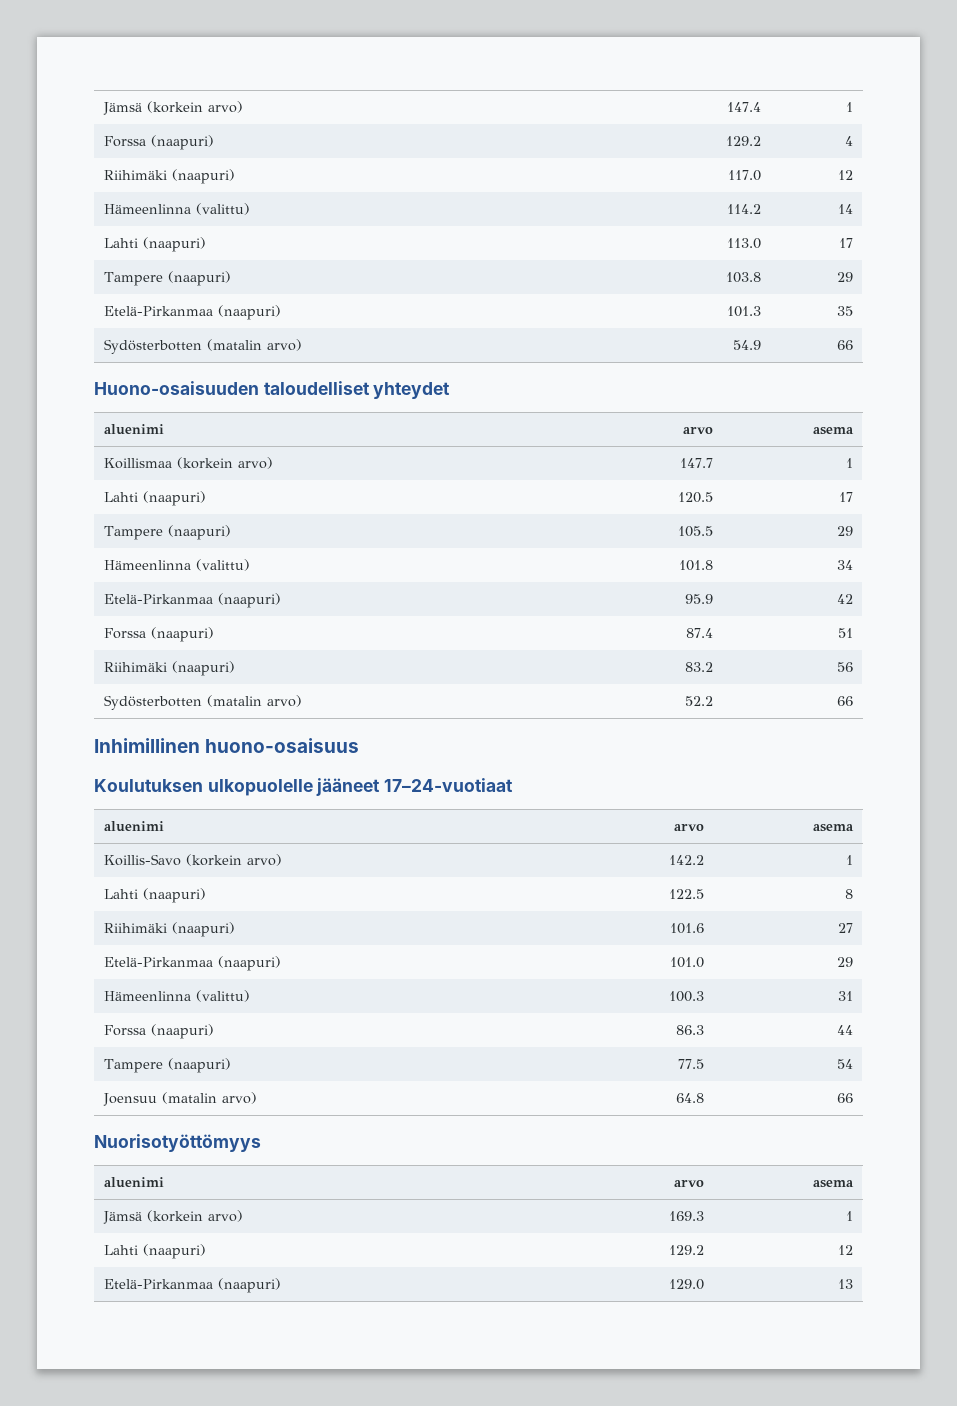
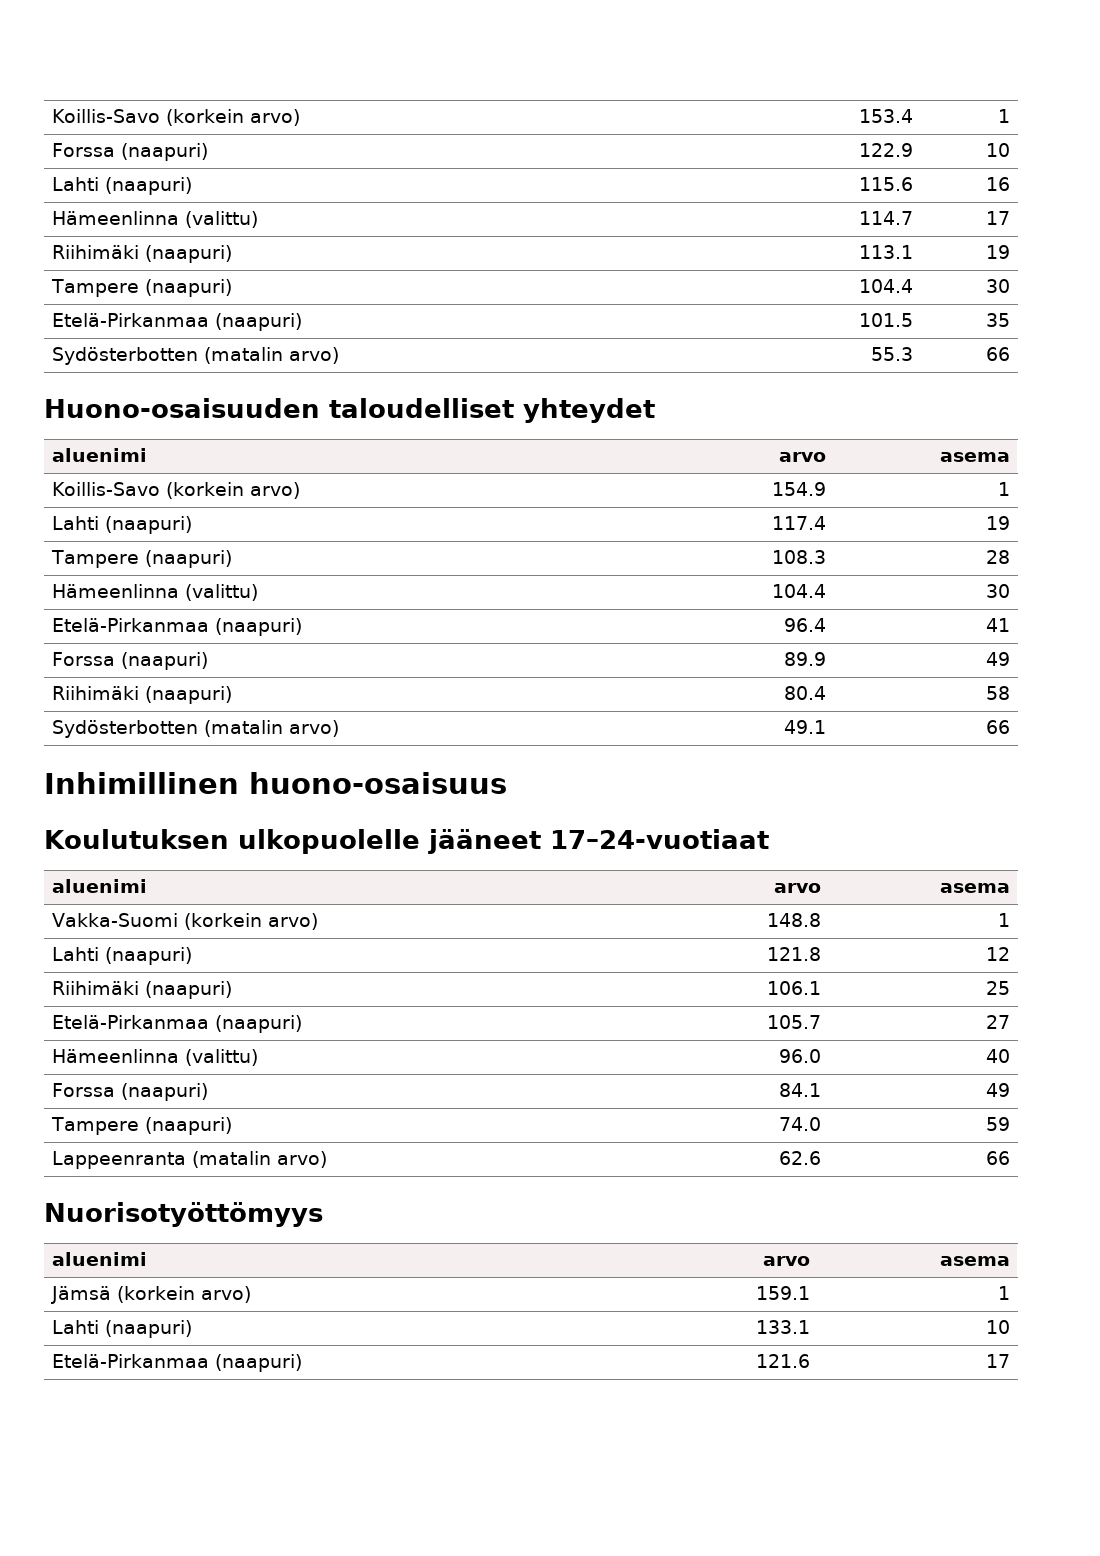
- Jämsä (korkein arvo) | 147.4 | 1
+ Koillis-Savo (korkein arvo) | 153.4 | 1
- Forssa (naapuri) | 129.2 | 4
- Riihimäki (naapuri) | 117.0 | 12
- Hämeenlinna (valittu) | 114.2 | 14
- Lahti (naapuri) | 113.0 | 17
- Tampere (naapuri) | 103.8 | 29
- Etelä-Pirkanmaa (naapuri) | 101.3 | 35
+ Forssa (naapuri) | 122.9 | 10
+ Lahti (naapuri) | 115.6 | 16
+ Hämeenlinna (valittu) | 114.7 | 17
+ Riihimäki (naapuri) | 113.1 | 19
+ Tampere (naapuri) | 104.4 | 30
+ Etelä-Pirkanmaa (naapuri) | 101.5 | 35
- Sydösterbotten (matalin arvo) | 54.9 | 66
+ Sydösterbotten (matalin arvo) | 55.3 | 66
- Koillismaa (korkein arvo) | 147.7 | 1
- Lahti (naapuri) | 120.5 | 17
- Tampere (naapuri) | 105.5 | 29
- Hämeenlinna (valittu) | 101.8 | 34
- Etelä-Pirkanmaa (naapuri) | 95.9 | 42
- Forssa (naapuri) | 87.4 | 51
- Riihimäki (naapuri) | 83.2 | 56
- Sydösterbotten (matalin arvo) | 52.2 | 66
+ Koillis-Savo (korkein arvo) | 154.9 | 1
+ Lahti (naapuri) | 117.4 | 19
+ Tampere (naapuri) | 108.3 | 28
+ Hämeenlinna (valittu) | 104.4 | 30
+ Etelä-Pirkanmaa (naapuri) | 96.4 | 41
+ Forssa (naapuri) | 89.9 | 49
+ Riihimäki (naapuri) | 80.4 | 58
+ Sydösterbotten (matalin arvo) | 49.1 | 66
- Koillis-Savo (korkein arvo) | 142.2 | 1
- Lahti (naapuri) | 122.5 | 8
- Riihimäki (naapuri) | 101.6 | 27
- Etelä-Pirkanmaa (naapuri) | 101.0 | 29
- Hämeenlinna (valittu) | 100.3 | 31
- Forssa (naapuri) | 86.3 | 44
- Tampere (naapuri) | 77.5 | 54
- Joensuu (matalin arvo) | 64.8 | 66
+ Vakka-Suomi (korkein arvo) | 148.8 | 1
+ Lahti (naapuri) | 121.8 | 12
+ Riihimäki (naapuri) | 106.1 | 25
+ Etelä-Pirkanmaa (naapuri) | 105.7 | 27
+ Hämeenlinna (valittu) | 96.0 | 40
+ Forssa (naapuri) | 84.1 | 49
+ Tampere (naapuri) | 74.0 | 59
+ Lappeenranta (matalin arvo) | 62.6 | 66
- Jämsä (korkein arvo) | 169.3 | 1
- Lahti (naapuri) | 129.2 | 12
- Etelä-Pirkanmaa (naapuri) | 129.0 | 13
+ Jämsä (korkein arvo) | 159.1 | 1
+ Lahti (naapuri) | 133.1 | 10
+ Etelä-Pirkanmaa (naapuri) | 121.6 | 17

